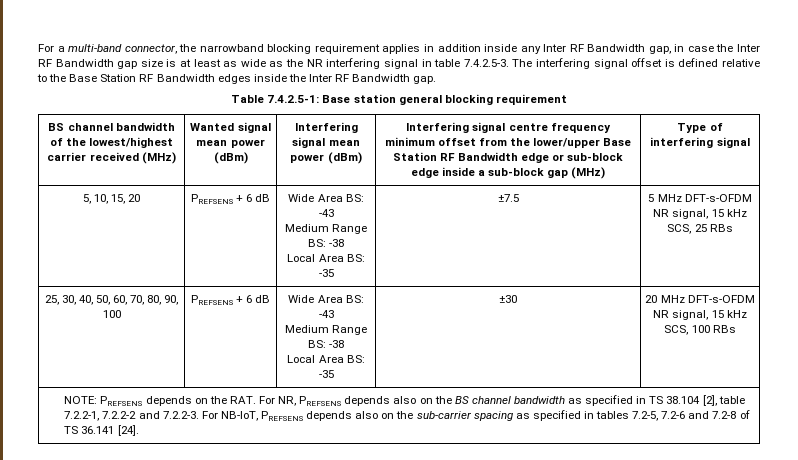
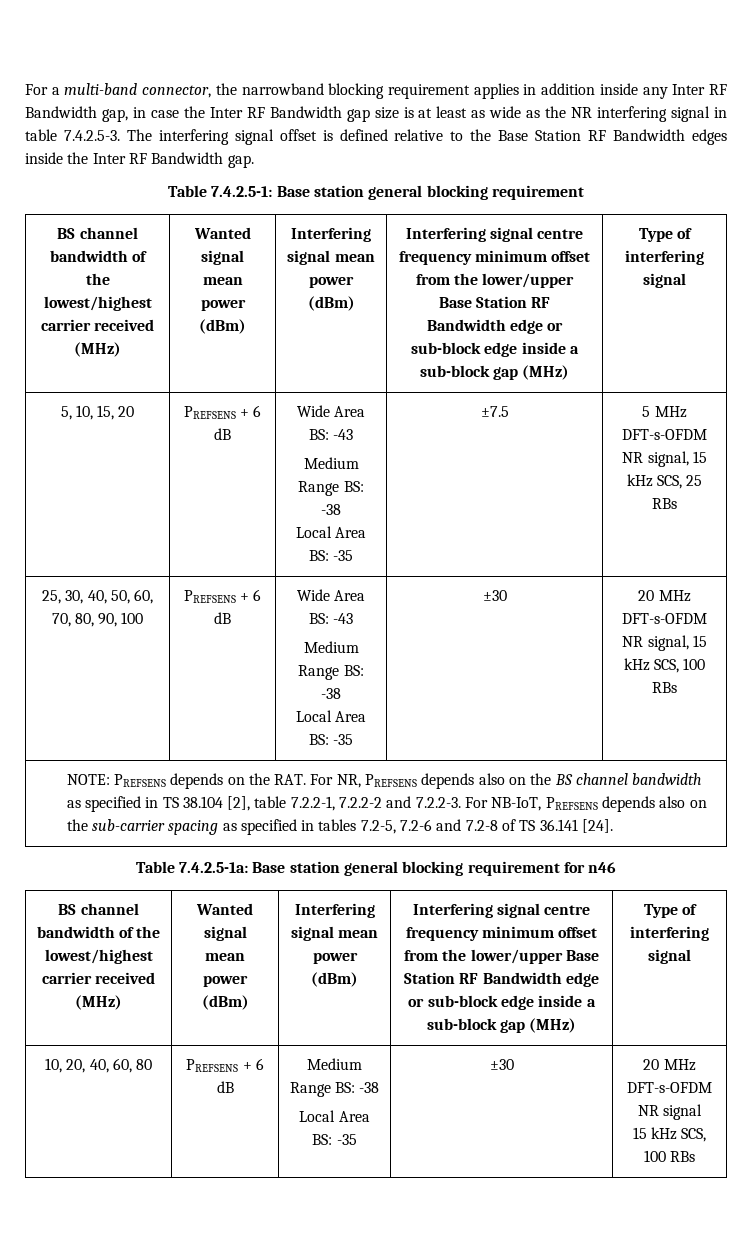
+ Table 7.4.2.5-1a: Base station general blocking requirement for n46
+ BS channel bandwidth of the lowest/highest carrier received (MHz) | Wanted signal mean power (dBm) | Interfering signal mean power (dBm) | Interfering signal centre frequency minimum offset from the lower/upper Base Station RF Bandwidth edge or sub-block edge inside a sub-block gap (MHz) | Type of interfering signal
+ 10, 20, 40, 60, 80 | PREFSENS + 6 dB | Medium Range BS: -38
+ Local Area BS: -35 | ±30 | 20 MHz DFT-s-OFDM NR signal
+ 15 kHz SCS, 100 RBs

